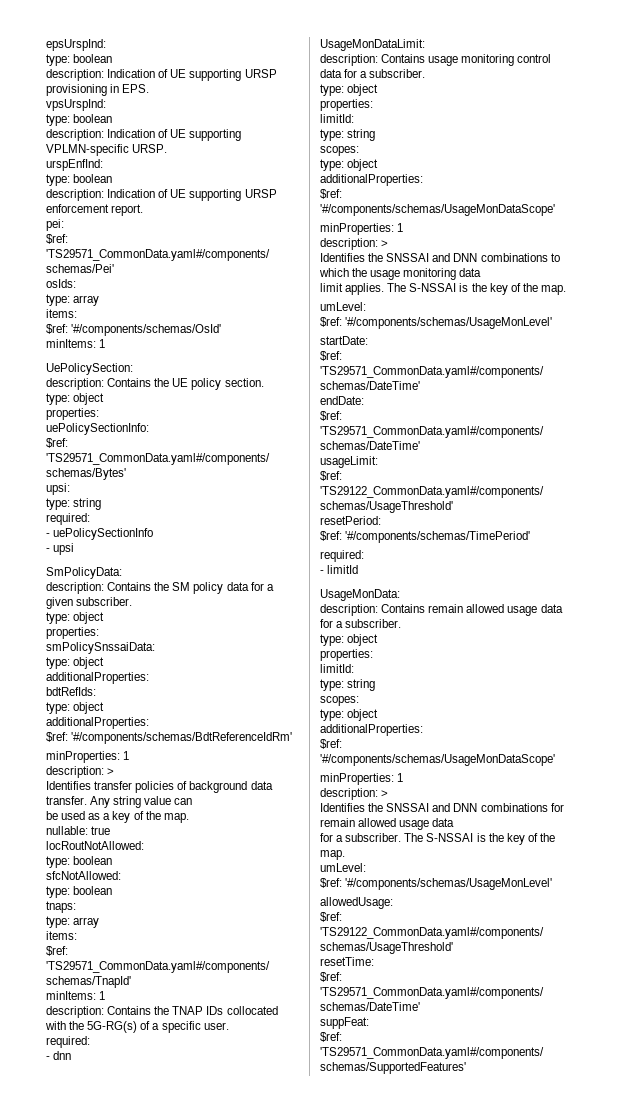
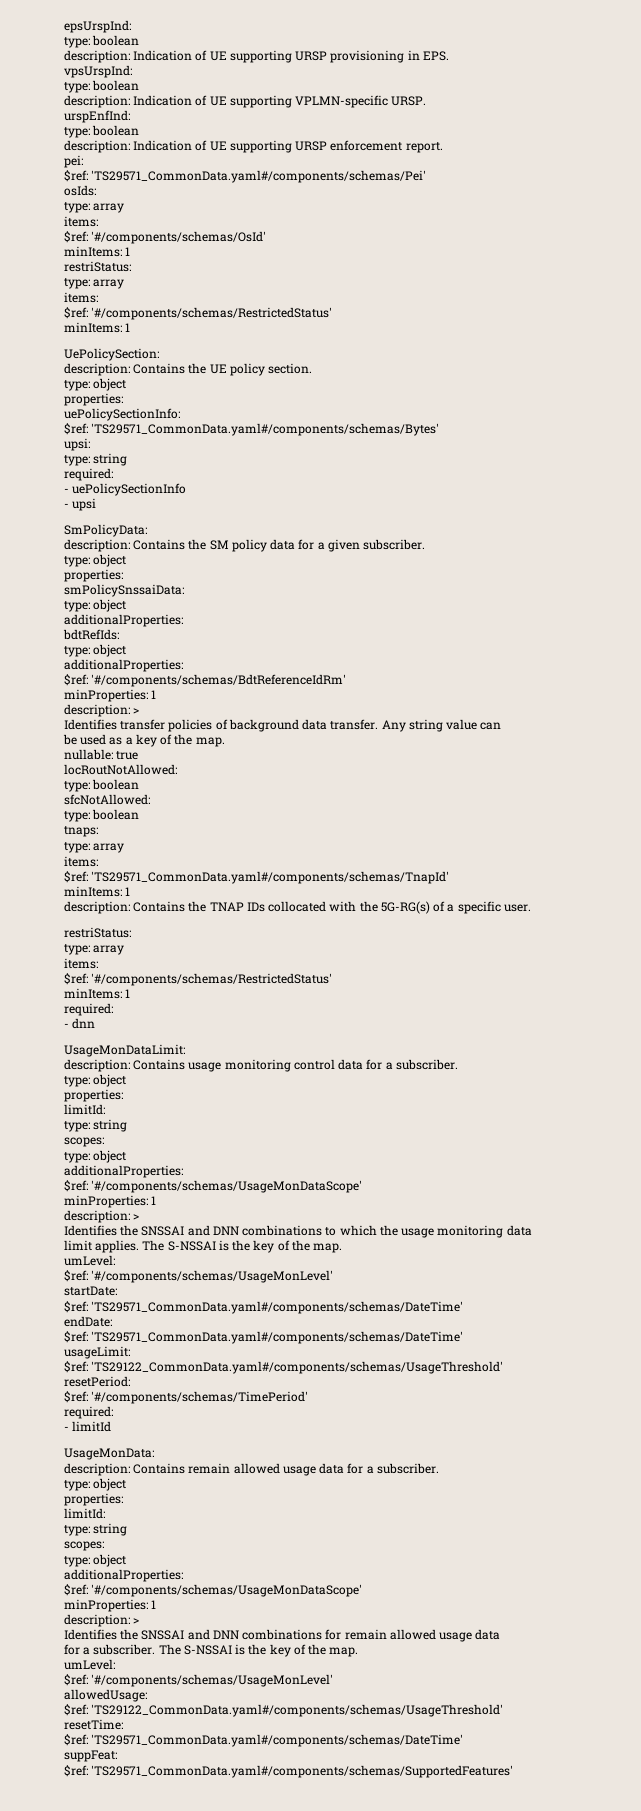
  $ref: '#/components/schemas/OsId'
+ minItems: 1
+ restriStatus:
+ type: array
+ items:
+ $ref: '#/components/schemas/RestrictedStatus'
  description: Contains the TNAP IDs collocated with the 5G-RG(s) of a specific user.
+ restriStatus:
+ type: array
+ items:
+ $ref: '#/components/schemas/RestrictedStatus'
+ minItems: 1

